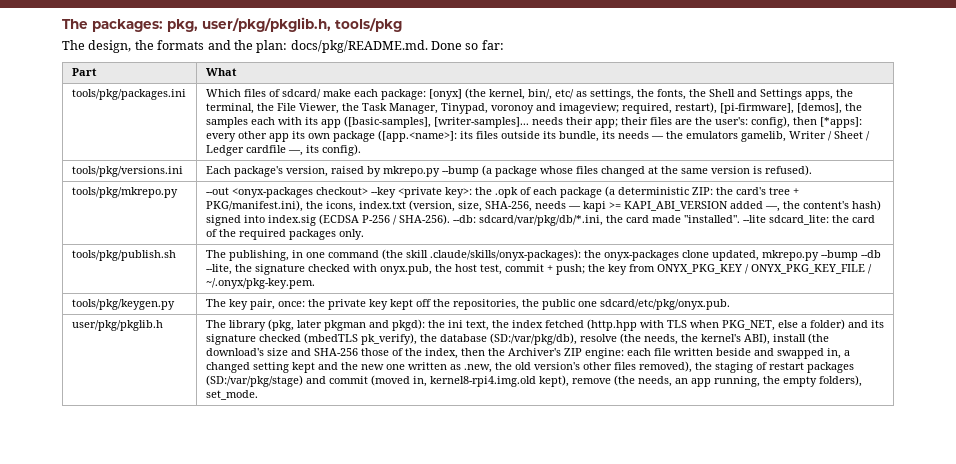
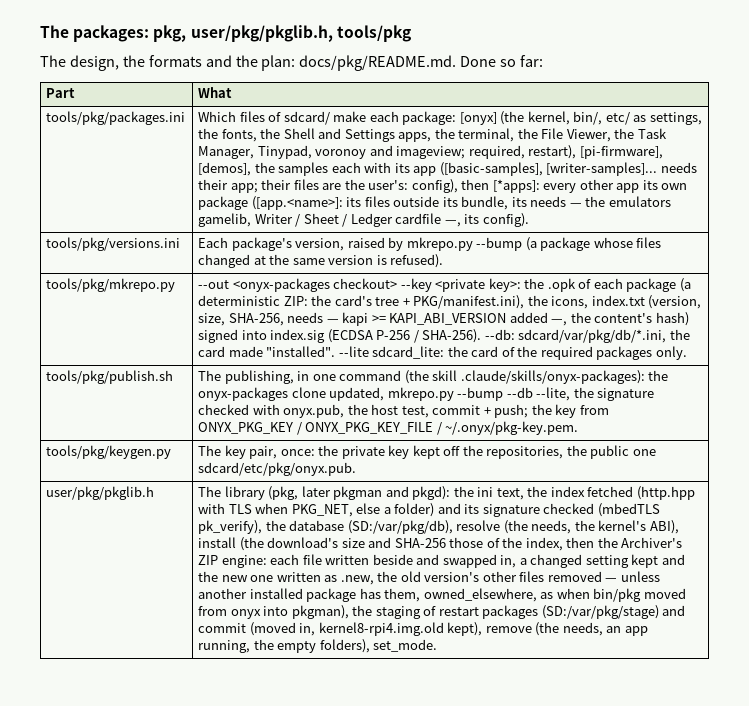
- each file written beside and swapped in, a changed setting kept and the new one written as .new, the old version's other files removed), the staging of restart packages (SD:/var/pkg/stage) and commit (moved in, kernel8-rpi4.img.old kept), remove (the needs, an app running, the empty folders), set_mode.
+ each file written beside and swapped in, a changed setting kept and the new one written as .new, the old version's other files removed — unless another installed package has them, owned_elsewhere, as when bin/pkg moved from onyx into pkgman), the staging of restart packages (SD:/var/pkg/stage) and commit (moved in, kernel8-rpi4.img.old kept), remove (the needs, an app running, the empty folders), set_mode.

